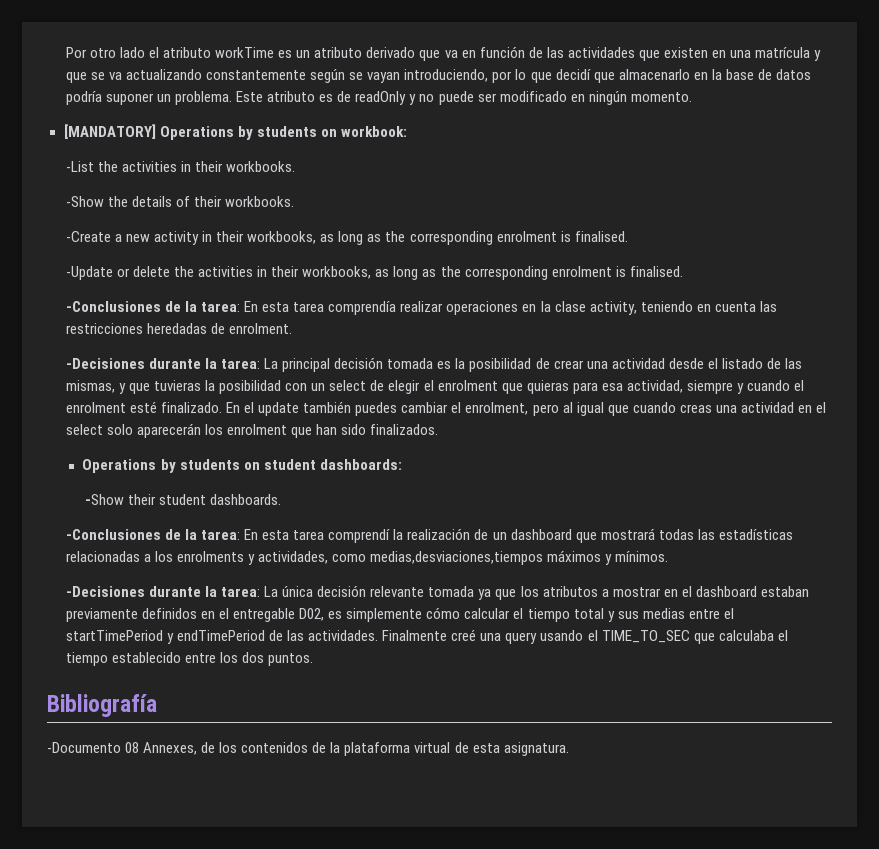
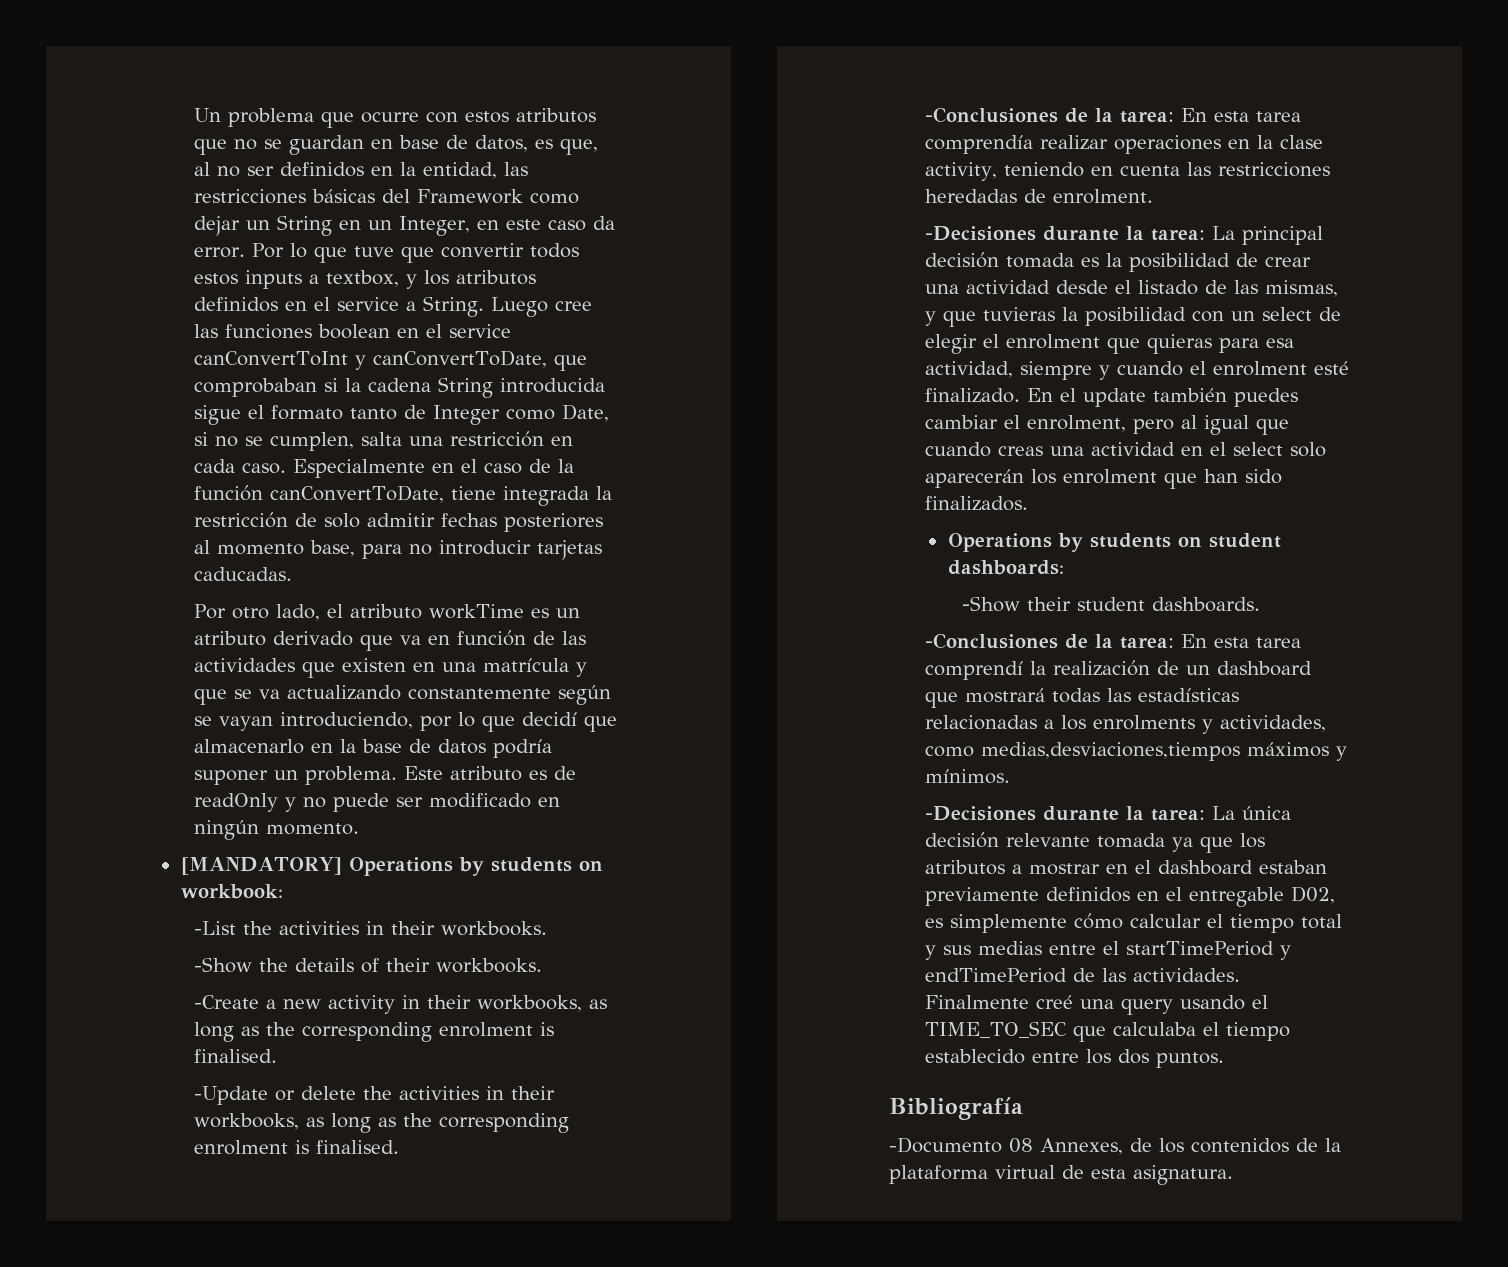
+ Un problema que ocurre con estos atributos que no se guardan en base de datos, es que, al no ser definidos en la entidad, las restricciones básicas del Framework como dejar un String en un Integer, en este caso da error. Por lo que tuve que convertir todos estos inputs a textbox, y los atributos definidos en el service a String. Luego cree las funciones boolean en el service canConvertToInt y canConvertToDate, que comprobaban si la cadena String introducida sigue el formato tanto de Integer como Date, si no se cumplen, salta una restricción en cada caso. Especialmente en el caso de la función canConvertToDate, tiene integrada la restricción de solo admitir fechas posteriores al momento base, para no introducir tarjetas caducadas.
- Por otro lado el atributo workTime es un atributo derivado que va en función de las actividades que existen en una matrícula y que se va actualizando constantemente según se vayan introduciendo, por lo que decidí que almacenarlo en la base de datos podría suponer un problema.
+ Por otro lado, el atributo workTime es un atributo derivado que va en función de las actividades que existen en una matrícula y que se va actualizando constantemente según se vayan introduciendo, por lo que decidí que almacenarlo en la base de datos podría suponer un problema.

